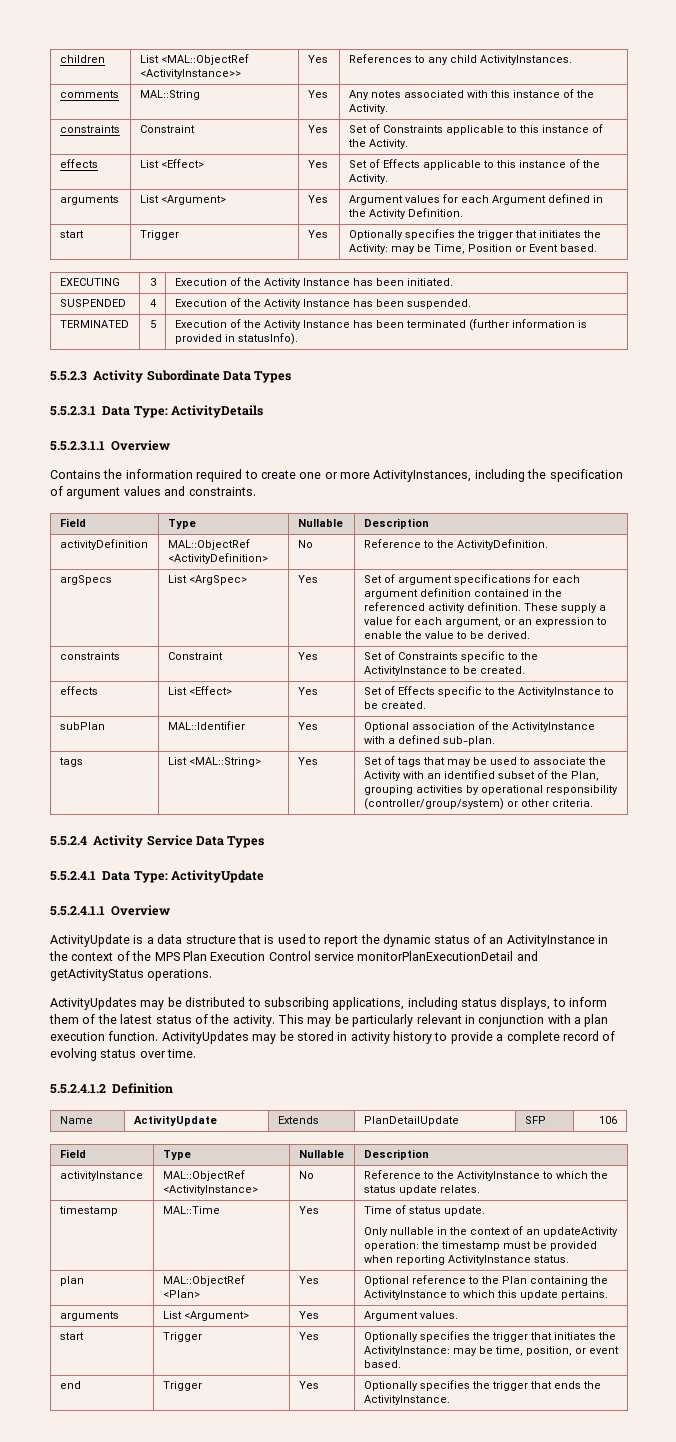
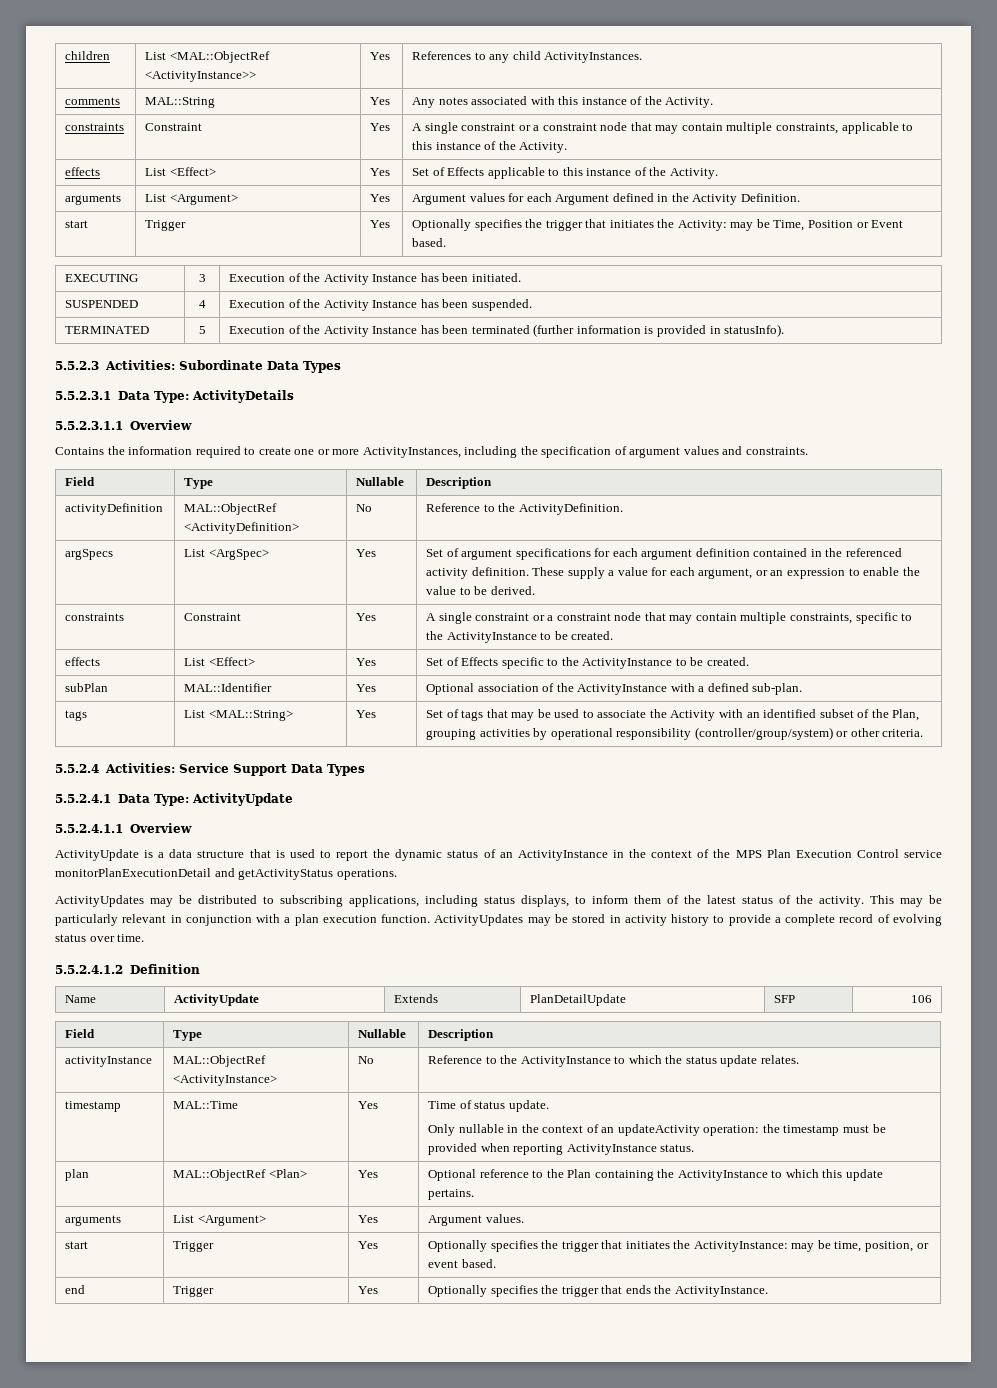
- constraints | Constraint | Yes | Set of Constraints applicable to this instance of the Activity.
+ constraints | Constraint | Yes | A single constraint or a constraint node that may contain multiple constraints, applicable to this instance of the Activity.
- 5.5.2.3 Activity Subordinate Data Types
+ 5.5.2.3 Activities: Subordinate Data Types
- constraints | Constraint | Yes | Set of Constraints specific to the ActivityInstance to be created.
+ constraints | Constraint | Yes | A single constraint or a constraint node that may contain multiple constraints, specific to the ActivityInstance to be created.
- 5.5.2.4 Activity Service Data Types
+ 5.5.2.4 Activities: Service Support Data Types

